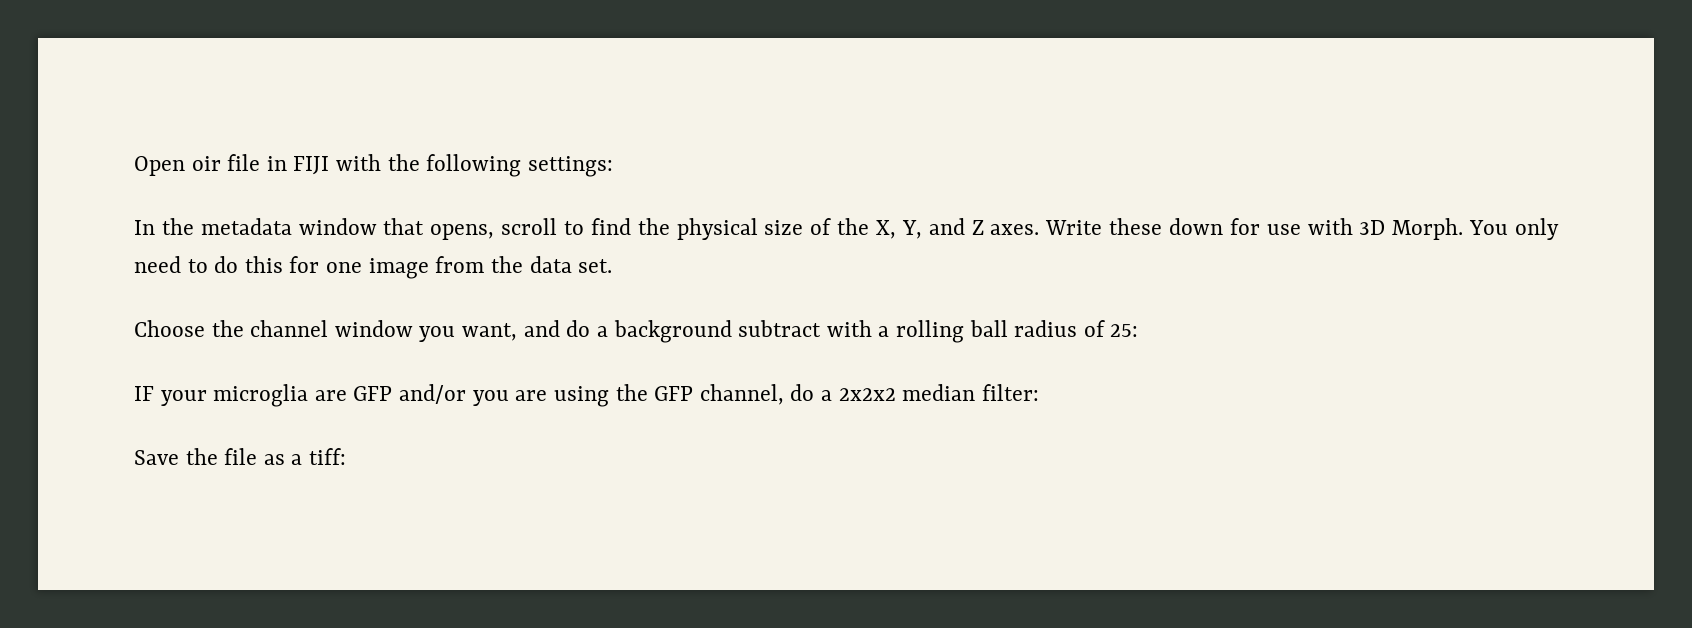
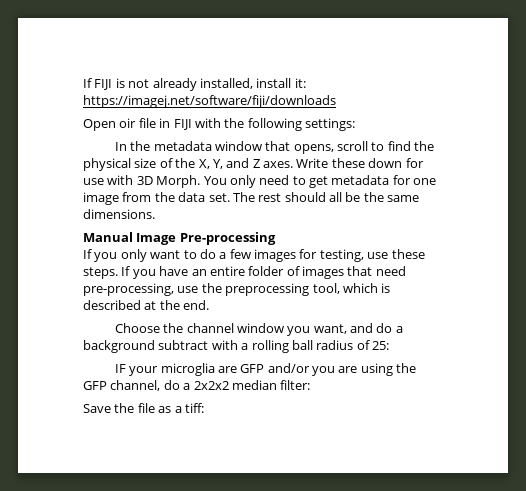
+ If FIJI is not already installed, install it: https://imagej.net/software/fiji/downloads
- You only need to do this for one image from the data set.
+ You only need to get metadata for one image from the data set. The rest should all be the same dimensions.
+ Manual Image Pre-processing
+ If you only want to do a few images for testing, use these steps. If you have an entire folder of images that need pre-processing, use the preprocessing tool, which is described at the end.

